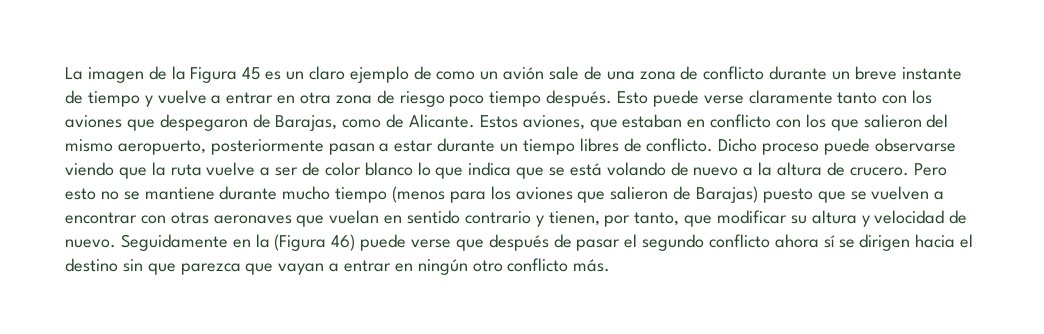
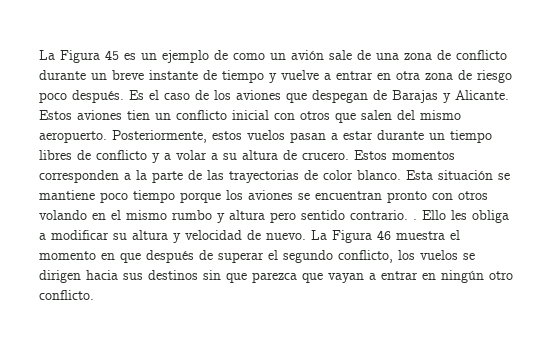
- La imagen de la Figura 45 es un claro ejemplo de como un avión sale de una zona de conflicto durante un breve instante de tiempo y vuelve a entrar en otra zona de riesgo poco tiempo después. Esto puede verse claramente tanto con los aviones que despegaron de Barajas, como de Alicante. Estos aviones, que estaban en conflicto con los que salieron del mismo aeropuerto, posteriormente pasan a estar durante un tiempo libres de conflicto. Dicho proceso puede observarse viendo que la ruta vuelve a ser de color blanco lo que indica que se está volando de nuevo a la altura de crucero. Pero esto no se mantiene durante mucho tiempo (menos para los aviones que salieron de Barajas) puesto que se vuelven a encontrar con otras aeronaves que vuelan en sentido contrario y tienen, por tanto, que modificar su altura y velocidad de nuevo.
+ La Figura 45 es un ejemplo de como un avión sale de una zona de conflicto durante un breve instante de tiempo y vuelve a entrar en otra zona de riesgo poco después. Es el caso de los aviones que despegan de Barajas y Alicante. Estos aviones tien un conflicto inicial con otros que salen del mismo aeropuerto. Posteriormente, estos vuelos pasan a estar durante un tiempo libres de conflicto y a volar a su altura de crucero. Estos momentos corresponden a la parte de las trayectorias de color blanco. Esta situación se mantiene poco tiempo porque los aviones se encuentran pronto con otros volando en el mismo rumbo y altura pero sentido contrario. . Ello les obliga a modificar su altura y velocidad de nuevo.
- Seguidamente en la (Figura 46) puede verse que después de pasar el segundo conflicto ahora sí se dirigen hacia el destino sin que parezca que vayan a entrar en ningún otro conflicto más.
+ La Figura 46 muestra el momento en que después de superar el segundo conflicto, los vuelos se dirigen hacia sus destinos sin que parezca que vayan a entrar en ningún otro conflicto.

